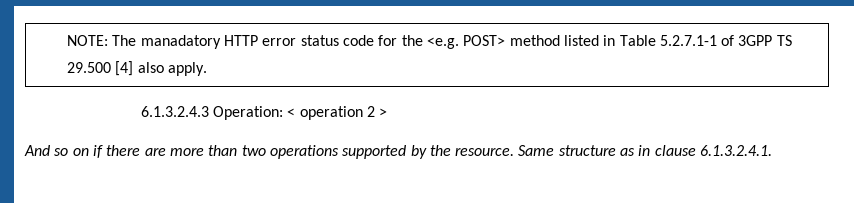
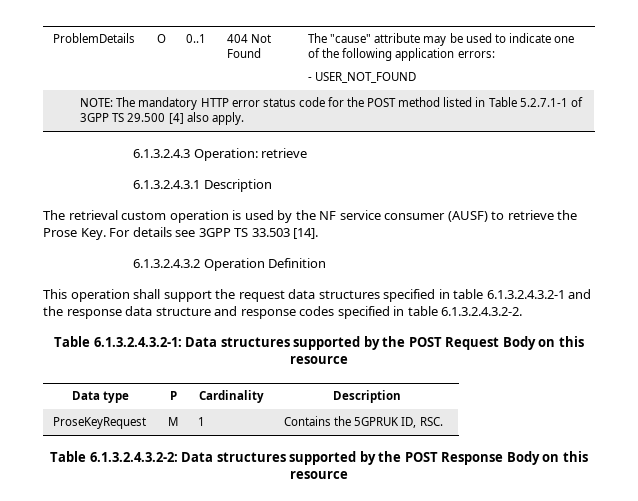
+ ProblemDetails | O | 0..1 | 404 Not Found | The "cause" attribute may be used to indicate one of the following application errors:
+ - USER_NOT_FOUND
- NOTE: The manadatory HTTP error status code for the <e.g. POST> method listed in Table 5.2.7.1-1 of 3GPP TS 29.500 [4] also apply.
+ NOTE: The mandatory HTTP error status code for the POST method listed in Table 5.2.7.1-1 of 3GPP TS 29.500 [4] also apply.
- 6.1.3.2.4.3 Operation: < operation 2 >
- And so on if there are more than two operations supported by the resource. Same structure as in clause 6.1.3.2.4.1.
+ 6.1.3.2.4.3 Operation: retrieve
+ 6.1.3.2.4.3.1 Description
+ The retrieval custom operation is used by the NF service consumer (AUSF) to retrieve the Prose Key. For details see 3GPP TS 33.503 [14].
+ 6.1.3.2.4.3.2 Operation Definition
+ This operation shall support the request data structures specified in table 6.1.3.2.4.3.2-1 and the response data structure and response codes specified in table 6.1.3.2.4.3.2-2.
+ Table 6.1.3.2.4.3.2-1: Data structures supported by the POST Request Body on this resource
+ Data type | P | Cardinality | Description
+ ProseKeyRequest | M | 1 | Contains the 5GPRUK ID, RSC.
+ Table 6.1.3.2.4.3.2-2: Data structures supported by the POST Response Body on this resource

